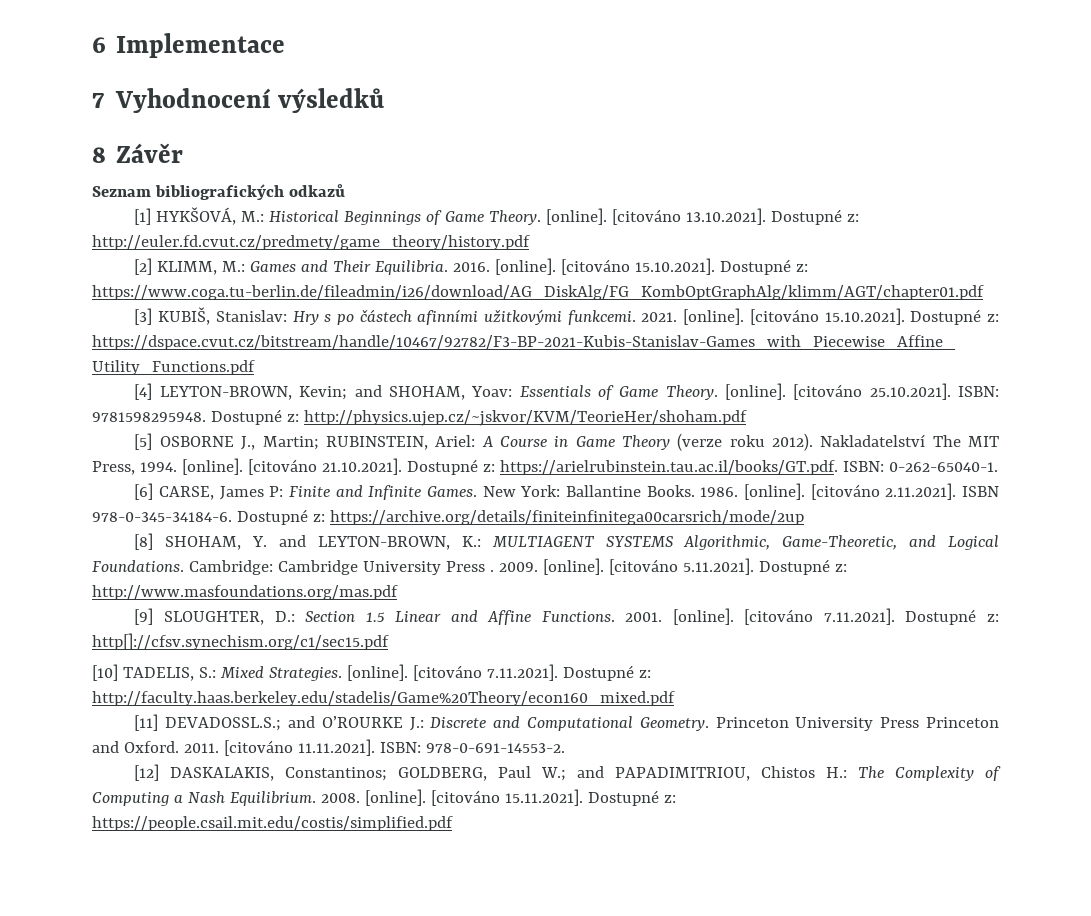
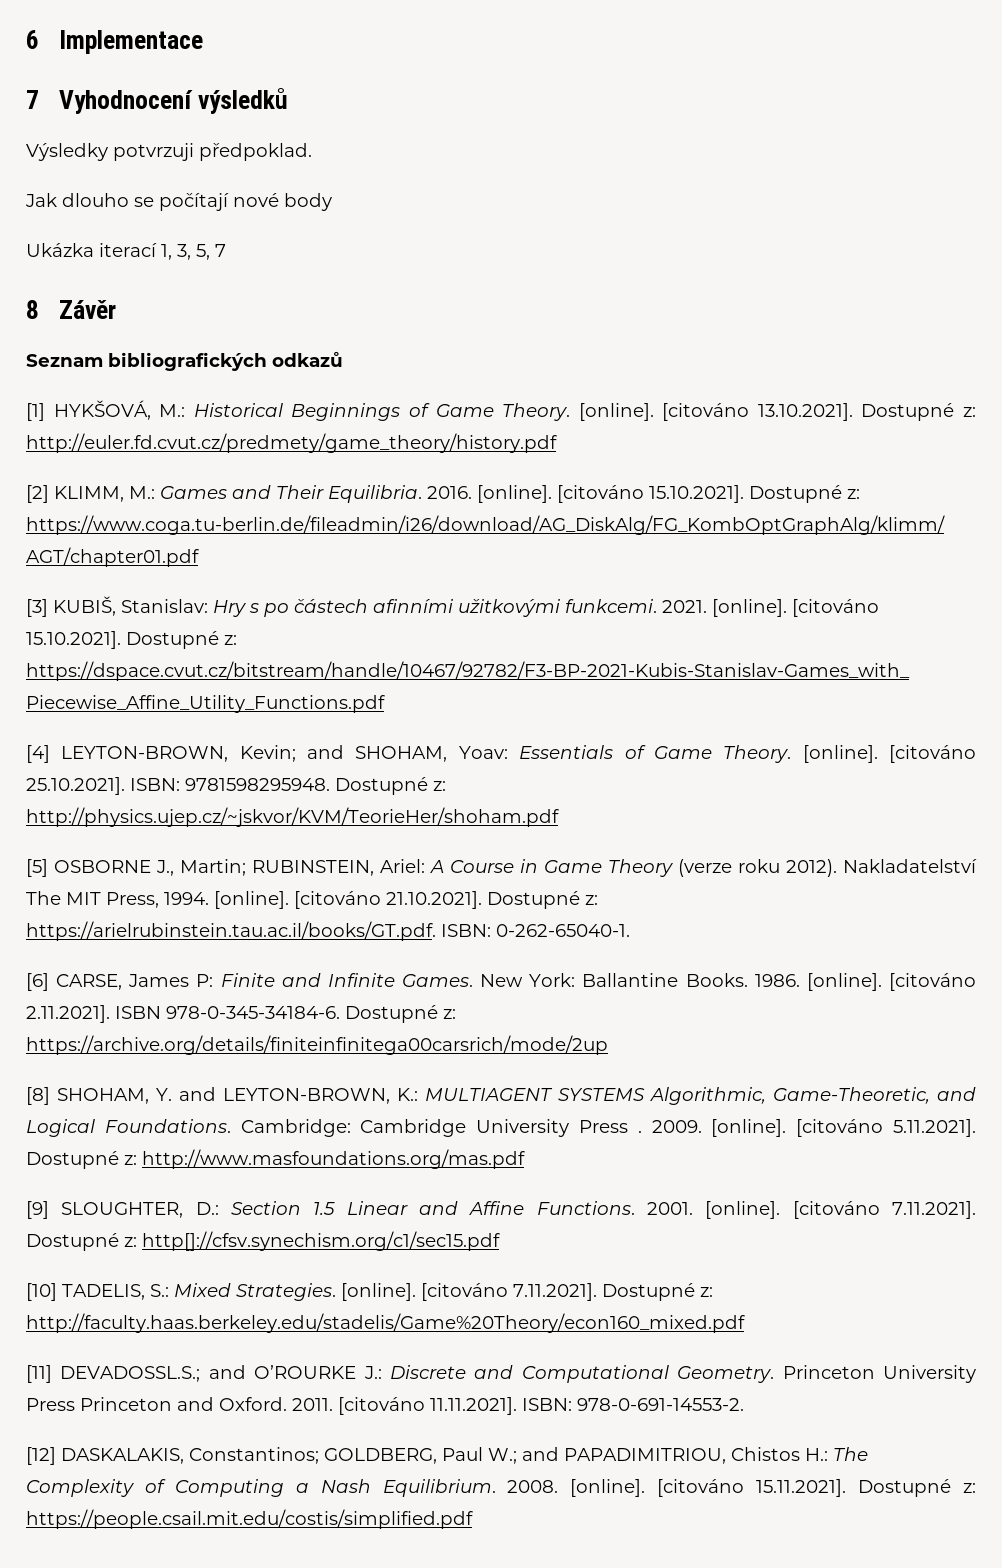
+ Výsledky potvrzuji předpoklad.
+ Jak dlouho se počítají nové body
+ Ukázka iterací 1, 3, 5, 7

